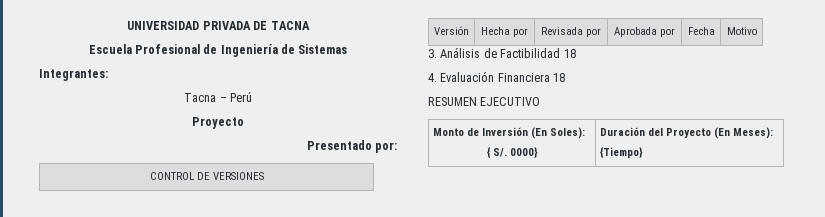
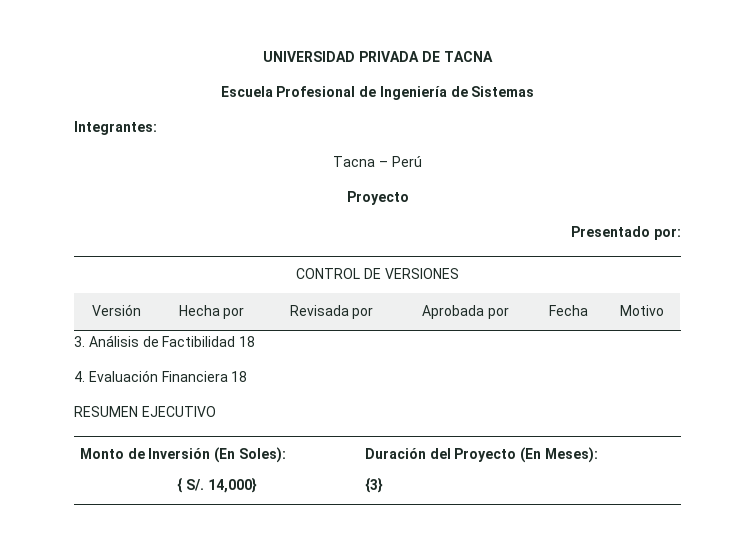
  Monto de Inversión (En Soles):
- { S/. 0000} | Duración del Proyecto (En Meses):
- {Tiempo}
+ { S/. 14,000} | Duración del Proyecto (En Meses):
+ {3}

